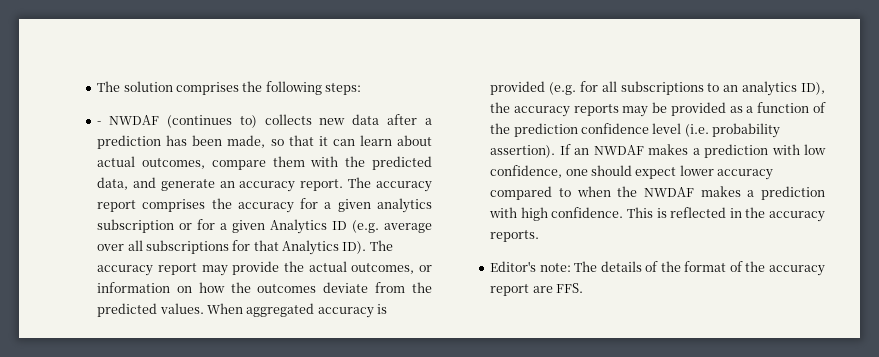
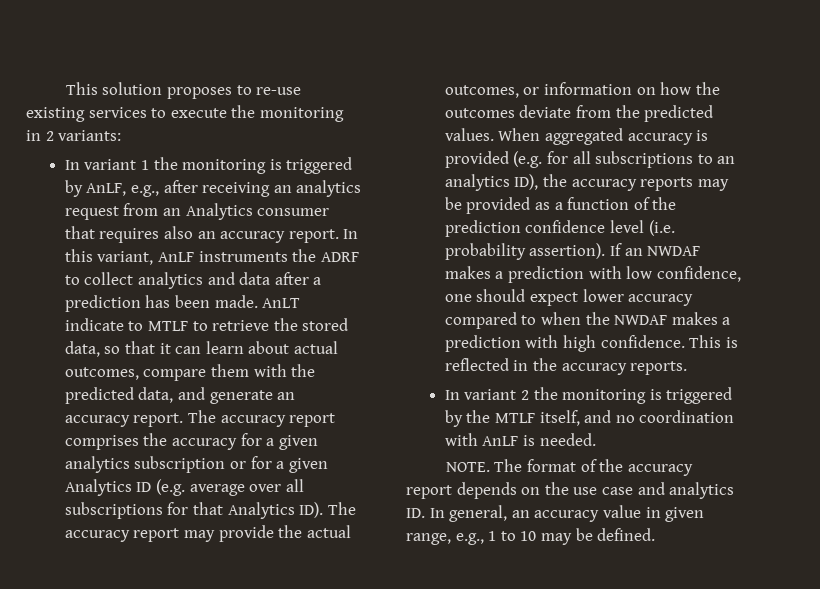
- The solution comprises the following steps:
- - NWDAF (continues to) collects new data after a prediction has been made, so that it can learn about actual outcomes, compare them with the predicted data, and generate an accuracy report.
+ This solution proposes to re-use existing services to execute the monitoring in 2 variants:
+ In variant 1 the monitoring is triggered by AnLF, e.g., after receiving an analytics request from an Analytics consumer that requires also an accuracy report. In this variant, AnLF instruments the ADRF to collect analytics and data after a prediction has been made. AnLT indicate to MTLF to retrieve the stored data, so that it can learn about actual outcomes, compare them with the predicted data, and generate an accuracy report.
- Editor's note: The details of the format of the accuracy report are FFS.
+ In variant 2 the monitoring is triggered by the MTLF itself, and no coordination with AnLF is needed.
+ NOTE. The format of the accuracy report depends on the use case and analytics ID. In general, an accuracy value in given range, e.g., 1 to 10 may be defined.

